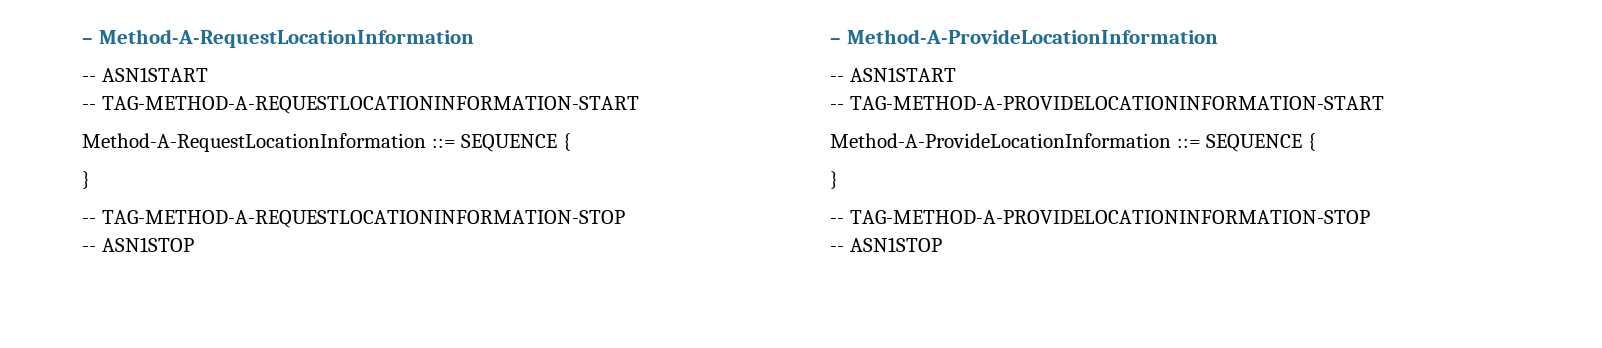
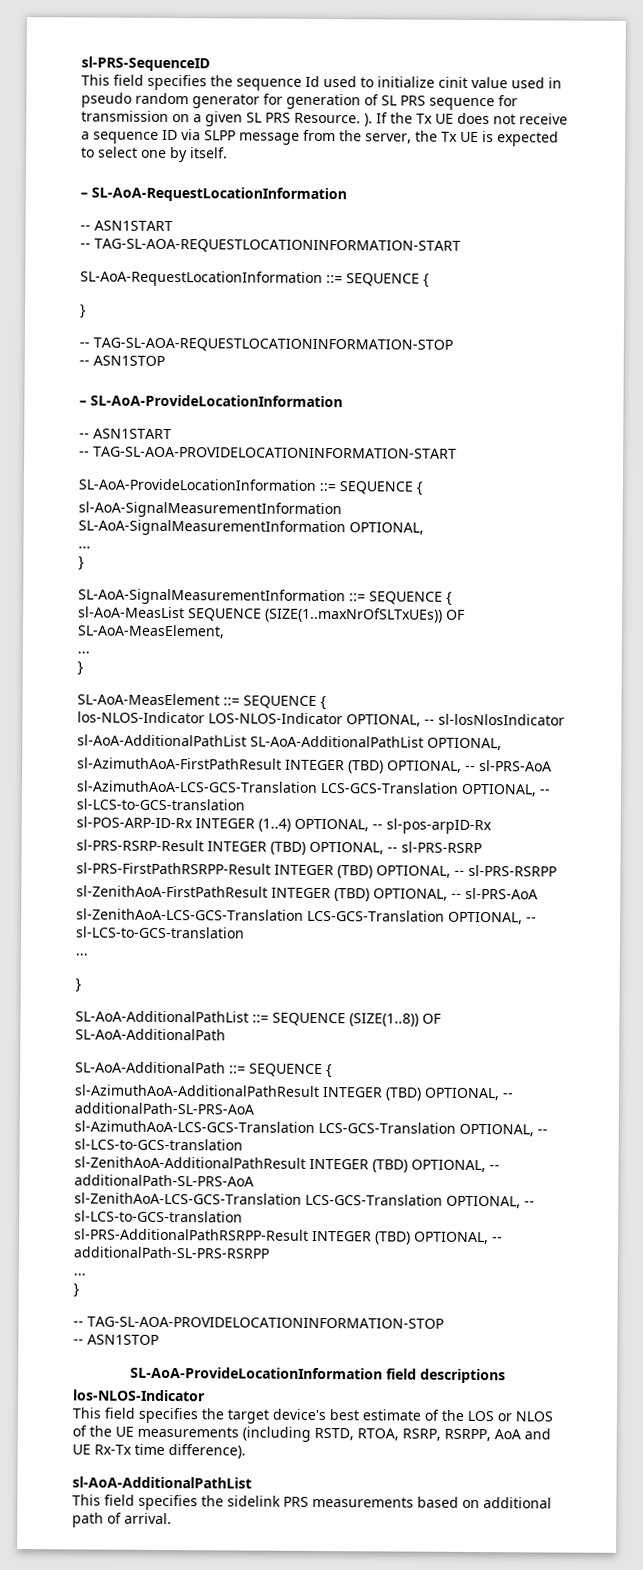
- – Method-A-RequestLocationInformation
+ sl-PRS-SequenceID
+ This field specifies the sequence Id used to initialize cinit value used in pseudo random generator for generation of SL PRS sequence for transmission on a given SL PRS Resource. ). If the Tx UE does not receive a sequence ID via SLPP message from the server, the Tx UE is expected to select one by itself.
+ – SL-AoA-RequestLocationInformation
  -- ASN1START
- -- TAG-METHOD-A-REQUESTLOCATIONINFORMATION-START
- Method-A-RequestLocationInformation ::= SEQUENCE {
+ -- TAG-SL-AOA-REQUESTLOCATIONINFORMATION-START
+ SL-AoA-RequestLocationInformation ::= SEQUENCE {
  }
- -- TAG-METHOD-A-REQUESTLOCATIONINFORMATION-STOP
+ -- TAG-SL-AOA-REQUESTLOCATIONINFORMATION-STOP
- – Method-A-ProvideLocationInformation
+ – SL-AoA-ProvideLocationInformation
  -- ASN1START
- -- TAG-METHOD-A-PROVIDELOCATIONINFORMATION-START
- Method-A-ProvideLocationInformation ::= SEQUENCE {
+ -- TAG-SL-AOA-PROVIDELOCATIONINFORMATION-START
+ SL-AoA-ProvideLocationInformation ::= SEQUENCE {
+ sl-AoA-SignalMeasurementInformation SL-AoA-SignalMeasurementInformation OPTIONAL,
+ ...
  }
- -- TAG-METHOD-A-PROVIDELOCATIONINFORMATION-STOP
+ SL-AoA-SignalMeasurementInformation ::= SEQUENCE {
+ sl-AoA-MeasList SEQUENCE (SIZE(1..maxNrOfSLTxUEs)) OF SL-AoA-MeasElement,
+ ...
+ }
+ SL-AoA-MeasElement ::= SEQUENCE {
+ los-NLOS-Indicator LOS-NLOS-Indicator OPTIONAL, -- sl-losNlosIndicator
+ sl-AoA-AdditionalPathList SL-AoA-AdditionalPathList OPTIONAL,
+ sl-AzimuthAoA-FirstPathResult INTEGER (TBD) OPTIONAL, -- sl-PRS-AoA
+ sl-AzimuthAoA-LCS-GCS-Translation LCS-GCS-Translation OPTIONAL, -- sl-LCS-to-GCS-translation
+ sl-POS-ARP-ID-Rx INTEGER (1..4) OPTIONAL, -- sl-pos-arpID-Rx
+ sl-PRS-RSRP-Result INTEGER (TBD) OPTIONAL, -- sl-PRS-RSRP
+ sl-PRS-FirstPathRSRPP-Result INTEGER (TBD) OPTIONAL, -- sl-PRS-RSRPP
+ sl-ZenithAoA-FirstPathResult INTEGER (TBD) OPTIONAL, -- sl-PRS-AoA
+ sl-ZenithAoA-LCS-GCS-Translation LCS-GCS-Translation OPTIONAL, -- sl-LCS-to-GCS-translation
+ ...
+ }
+ SL-AoA-AdditionalPathList ::= SEQUENCE (SIZE(1..8)) OF SL-AoA-AdditionalPath
+ SL-AoA-AdditionalPath ::= SEQUENCE {
+ sl-AzimuthAoA-AdditionalPathResult INTEGER (TBD) OPTIONAL, -- additionalPath-SL-PRS-AoA
+ sl-AzimuthAoA-LCS-GCS-Translation LCS-GCS-Translation OPTIONAL, -- sl-LCS-to-GCS-translation
+ sl-ZenithAoA-AdditionalPathResult INTEGER (TBD) OPTIONAL, -- additionalPath-SL-PRS-AoA
+ sl-ZenithAoA-LCS-GCS-Translation LCS-GCS-Translation OPTIONAL, -- sl-LCS-to-GCS-translation
+ sl-PRS-AdditionalPathRSRPP-Result INTEGER (TBD) OPTIONAL, -- additionalPath-SL-PRS-RSRPP
+ ...
+ }
+ -- TAG-SL-AOA-PROVIDELOCATIONINFORMATION-STOP
  -- ASN1STOP
+ SL-AoA-ProvideLocationInformation field descriptions
+ los-NLOS-Indicator
+ This field specifies the target device's best estimate of the LOS or NLOS of the UE measurements (including RSTD, RTOA, RSRP, RSRPP, AoA and UE Rx-Tx time difference).
+ sl-AoA-AdditionalPathList
+ This field specifies the sidelink PRS measurements based on additional path of arrival.

